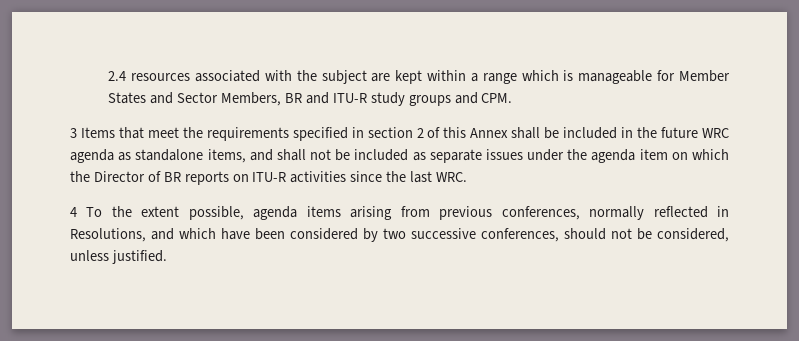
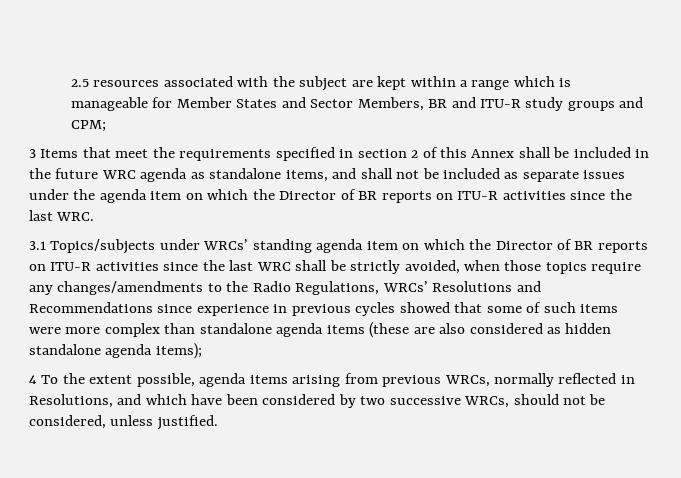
- 2.4 resources associated with the subject are kept within a range which is manageable for Member States and Sector Members, BR and ITU-R study groups and CPM.
+ 2.5 resources associated with the subject are kept within a range which is manageable for Member States and Sector Members, BR and ITU-R study groups and CPM;
+ 3.1 Topics/subjects under WRCs’ standing agenda item on which the Director of BR reports on ITU-R activities since the last WRC shall be strictly avoided, when those topics require any changes/amendments to the Radio Regulations, WRCs’ Resolutions and Recommendations since experience in previous cycles showed that some of such items were more complex than standalone agenda items (these are also considered as hidden standalone agenda items);
- 4 To the extent possible, agenda items arising from previous conferences, normally reflected in Resolutions, and which have been considered by two successive conferences, should not be considered, unless justified.
+ 4 To the extent possible, agenda items arising from previous WRCs, normally reflected in Resolutions, and which have been considered by two successive WRCs, should not be considered, unless justified.

